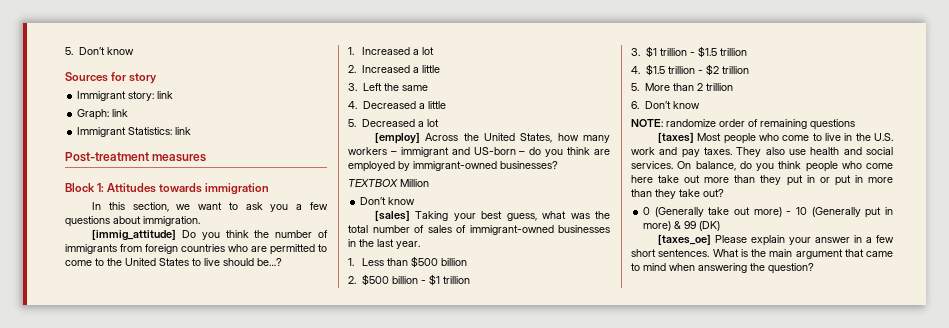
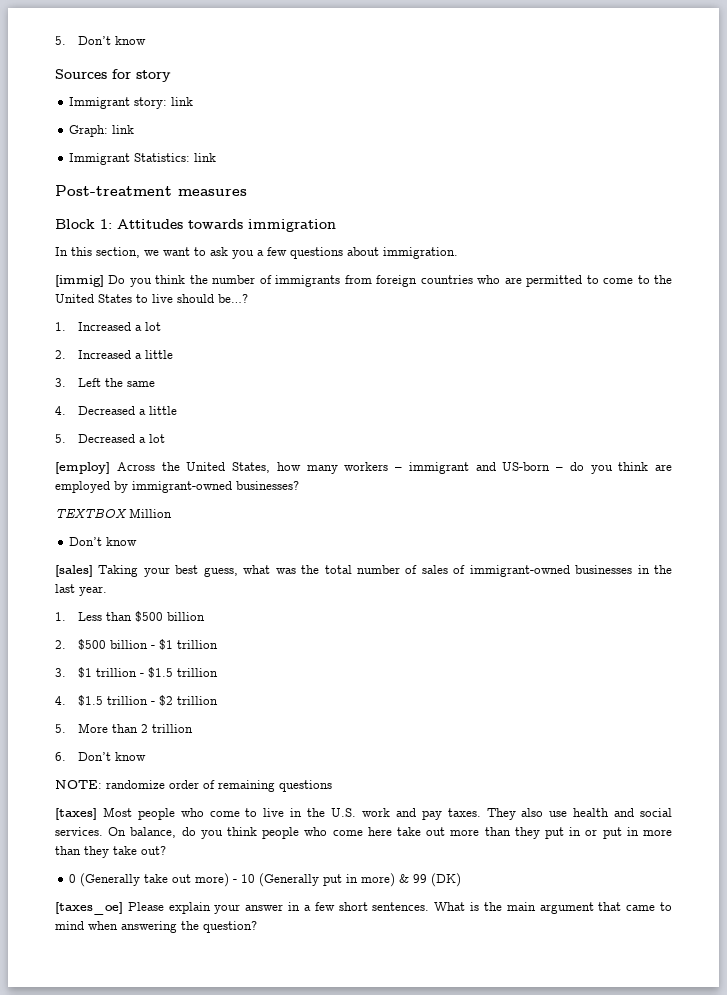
- [immig_attitude] Do you think the number of immigrants from foreign countries who are permitted to come to the United States to live should be…?
+ [immig] Do you think the number of immigrants from foreign countries who are permitted to come to the United States to live should be…?

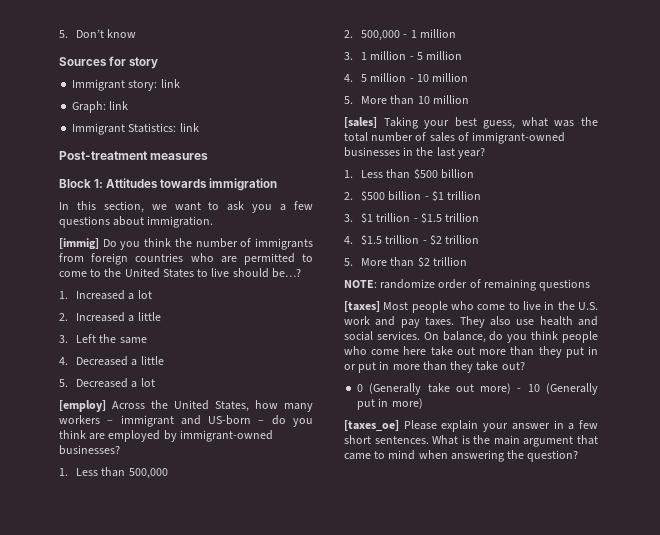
- TEXTBOX Million
- Don’t know
+ 1. Less than 500,000
+ 2. 500,000 - 1 million
+ 3. 1 million - 5 million
+ 4. 5 million - 10 million
+ 5. More than 10 million
- [sales] Taking your best guess, what was the total number of sales of immigrant-owned businesses in the last year.
+ [sales] Taking your best guess, what was the total number of sales of immigrant-owned businesses in the last year?
- 5. More than 2 trillion
- 6. Don’t know
+ 5. More than $2 trillion
- 0 (Generally take out more) - 10 (Generally put in more) & 99 (DK)
+ 0 (Generally take out more) - 10 (Generally put in more)

